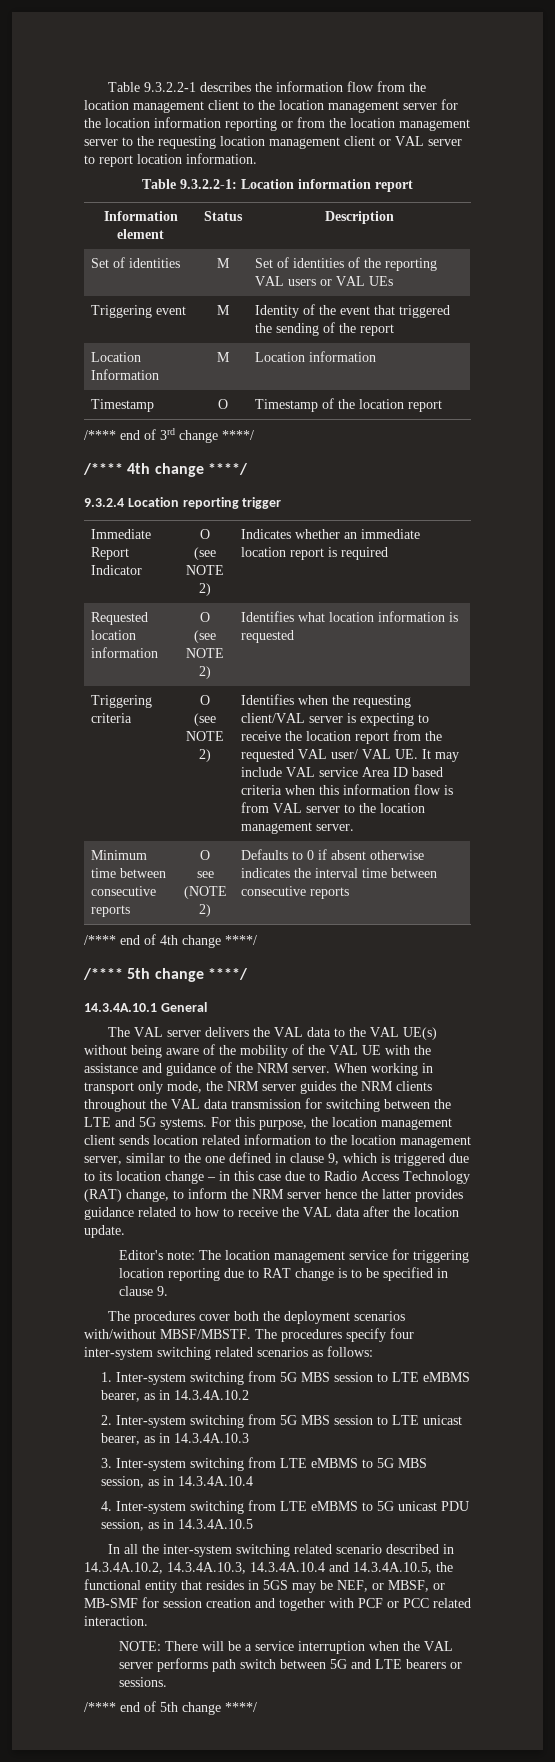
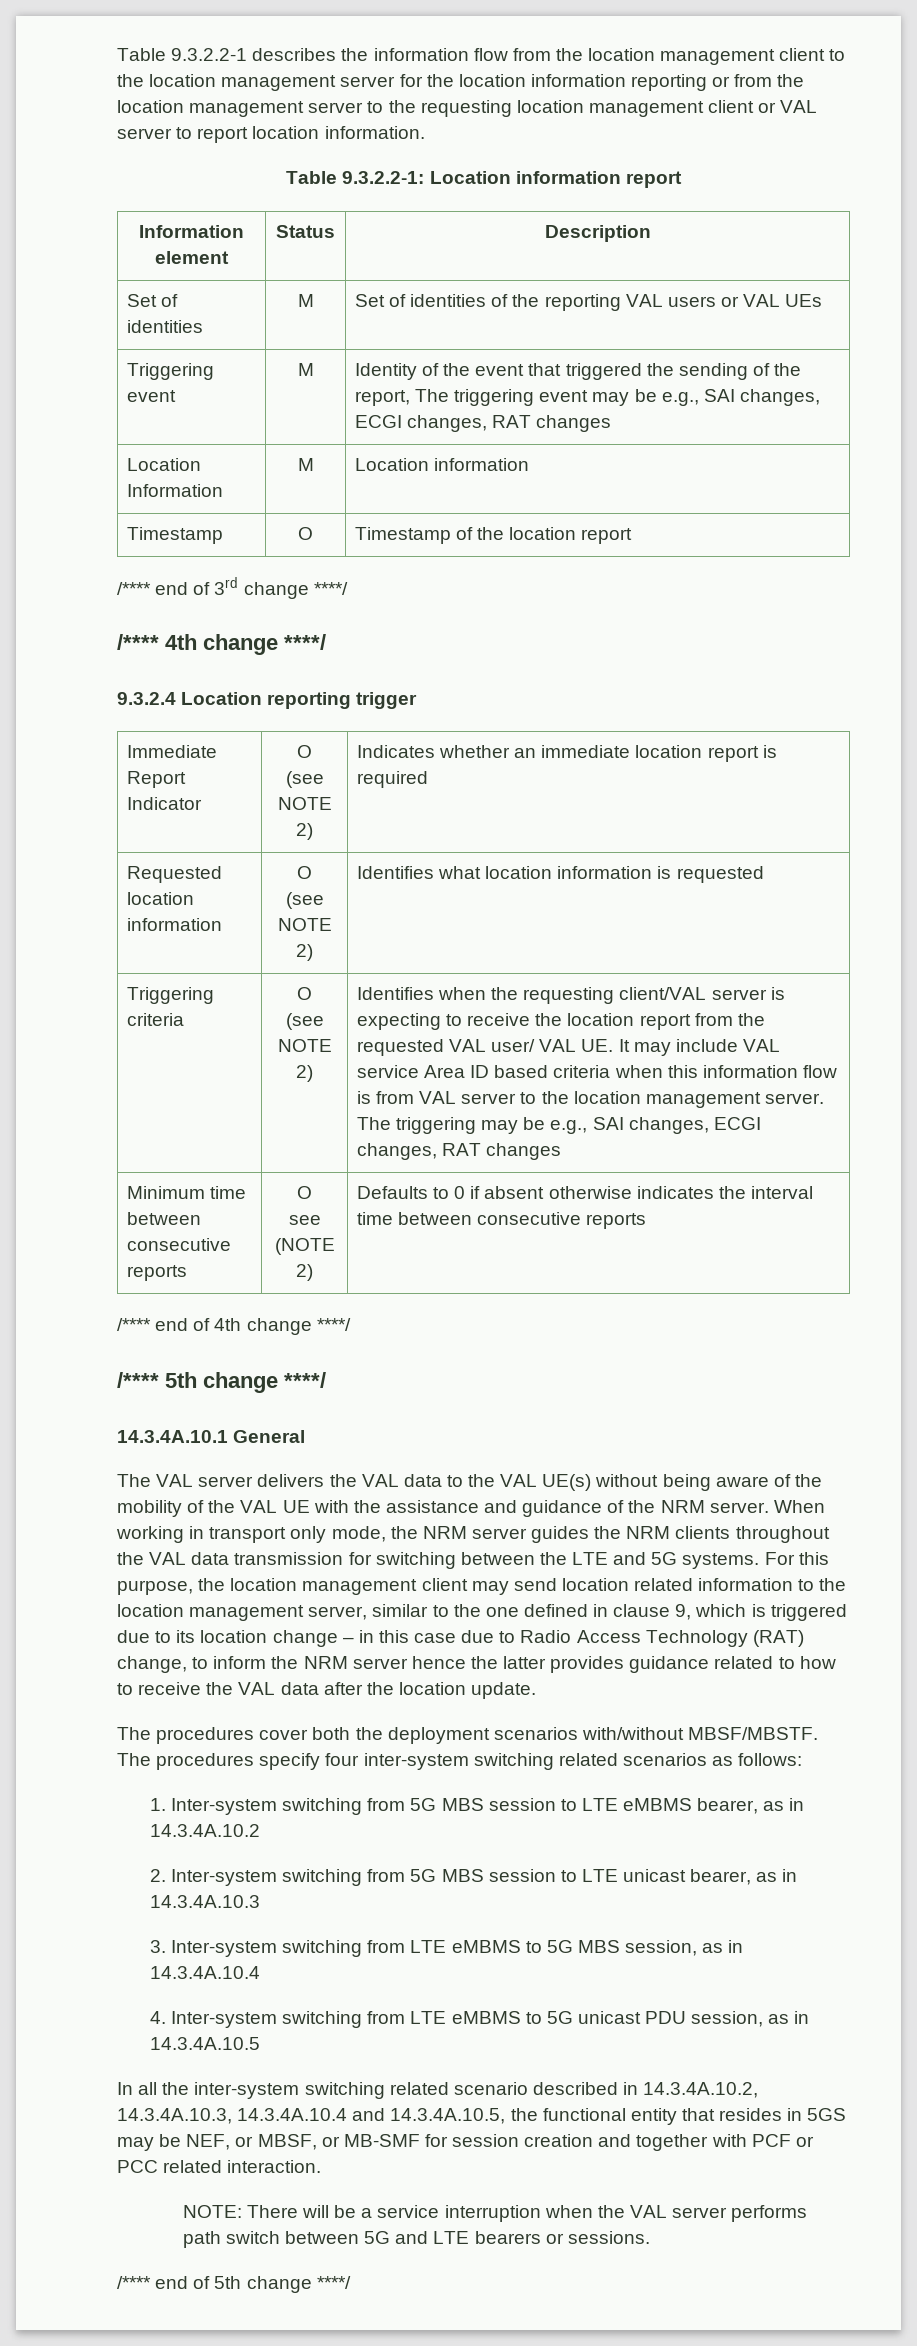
- Triggering event | M | Identity of the event that triggered the sending of the report
+ Triggering event | M | Identity of the event that triggered the sending of the report, The triggering event may be e.g., SAI changes, ECGI changes, RAT changes
+ The triggering may be e.g., SAI changes, ECGI changes, RAT changes
- For this purpose, the location management client sends location related information to the location management server, similar to the one defined in clause 9, which is triggered due to its location change – in this case due to Radio Access Technology (RAT) change, to inform the NRM server hence the latter provides guidance related to how to receive the VAL data after the location update.
+ For this purpose, the location management client may send location related information to the location management server, similar to the one defined in clause 9, which is triggered due to its location change – in this case due to Radio Access Technology (RAT) change, to inform the NRM server hence the latter provides guidance related to how to receive the VAL data after the location update.
- Editor's note: The location management service for triggering location reporting due to RAT change is to be specified in clause 9.

